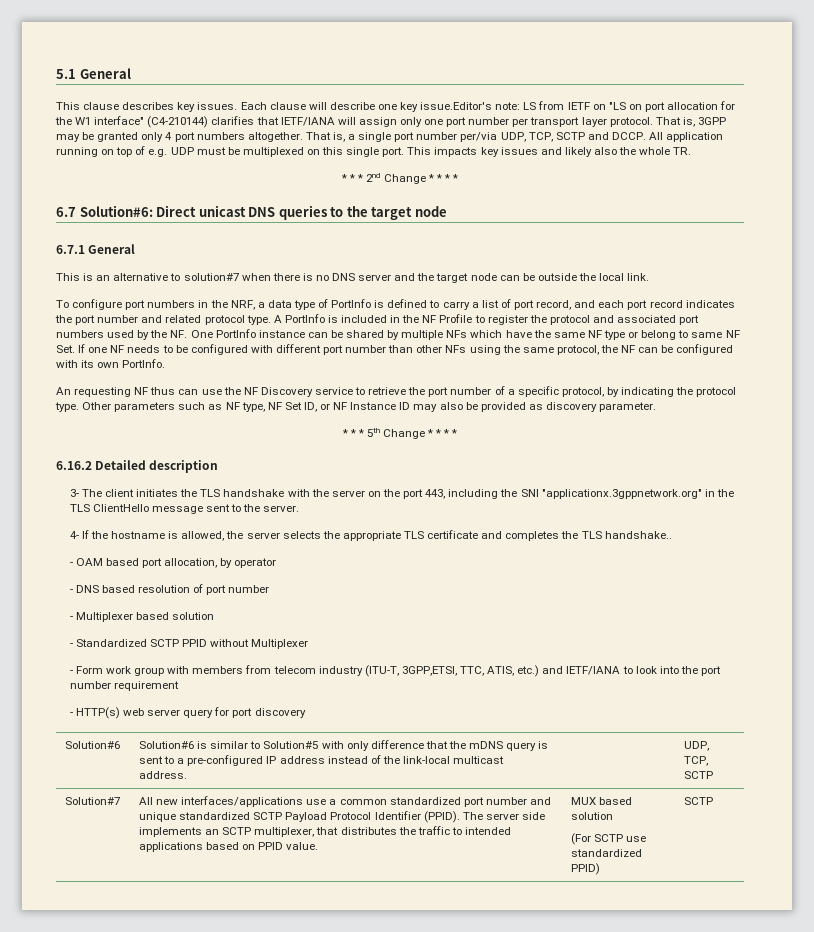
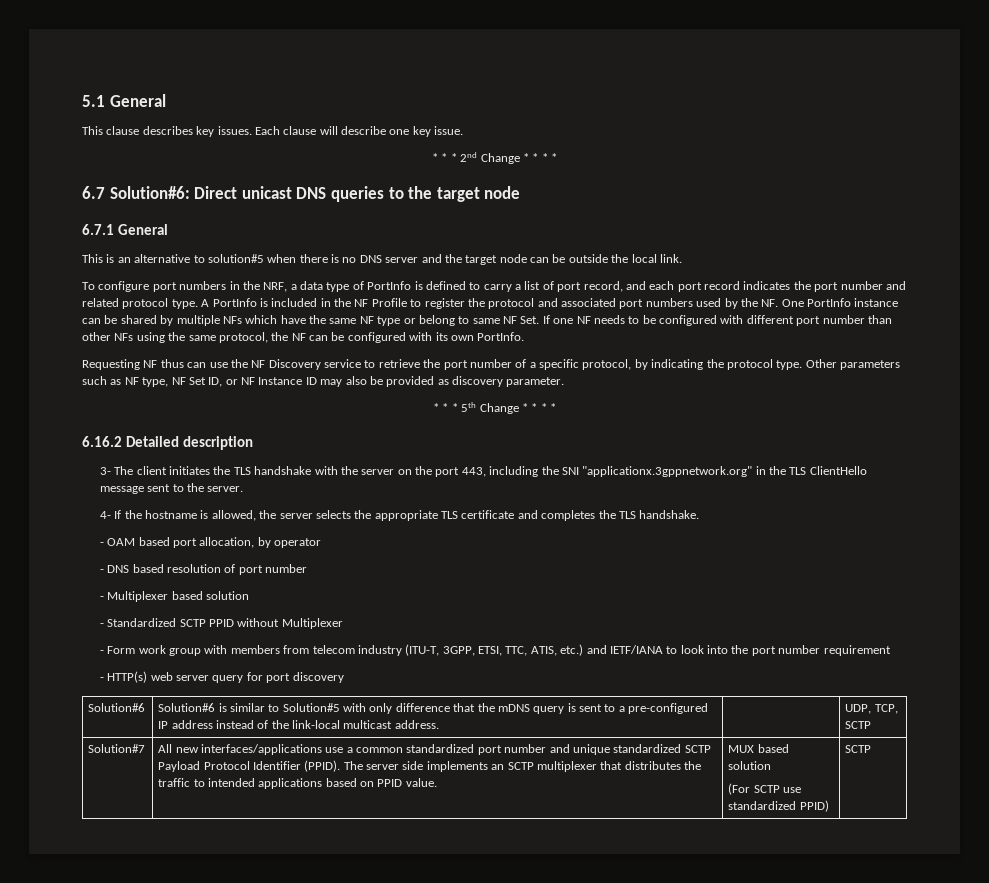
- Each clause will describe one key issue.Editor's note: LS from IETF on "LS on port allocation for the W1 interface" (C4-210144) clarifies that IETF/IANA will assign only one port number per transport layer protocol. That is, 3GPP may be granted only 4 port numbers altogether. That is, a single port number per/via UDP, TCP, SCTP and DCCP. All application running on top of e.g. UDP must be multiplexed on this single port. This impacts key issues and likely also the whole TR.
+ Each clause will describe one key issue.
- This is an alternative to solution#7 when there is no DNS server and the target node can be outside the local link.
+ This is an alternative to solution#5 when there is no DNS server and the target node can be outside the local link.
- An requesting NF thus can use the NF Discovery service to retrieve the port number of a specific protocol, by indicating the protocol type.
+ Requesting NF thus can use the NF Discovery service to retrieve the port number of a specific protocol, by indicating the protocol type.
- 4- If the hostname is allowed, the server selects the appropriate TLS certificate and completes the TLS handshake..
+ 4- If the hostname is allowed, the server selects the appropriate TLS certificate and completes the TLS handshake.
- - Form work group with members from telecom industry (ITU-T, 3GPP,ETSI, TTC, ATIS, etc.) and IETF/IANA to look into the port number requirement
+ - Form work group with members from telecom industry (ITU-T, 3GPP, ETSI, TTC, ATIS, etc.) and IETF/IANA to look into the port number requirement
- The server side implements an SCTP multiplexer, that distributes the traffic to intended applications based on PPID value.
+ The server side implements an SCTP multiplexer that distributes the traffic to intended applications based on PPID value.

